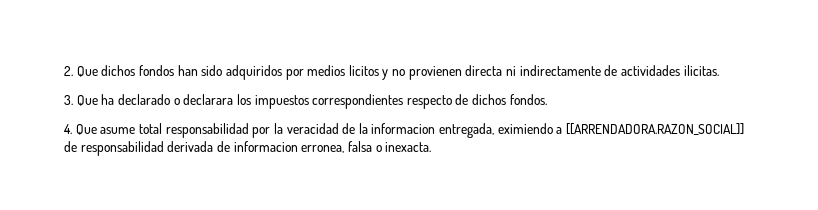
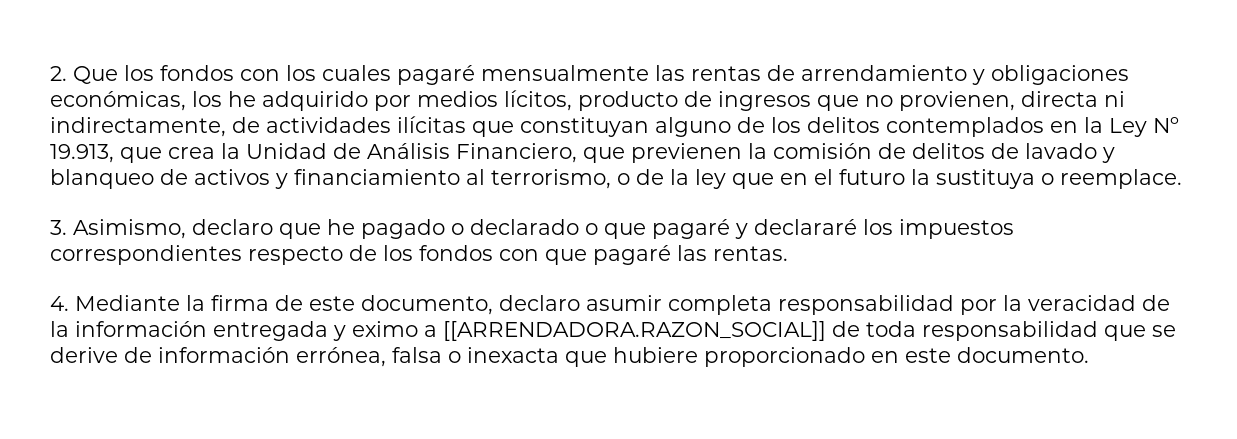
- 2. Que dichos fondos han sido adquiridos por medios licitos y no provienen directa ni indirectamente de actividades ilicitas.
- 3. Que ha declarado o declarara los impuestos correspondientes respecto de dichos fondos.
- 4. Que asume total responsabilidad por la veracidad de la informacion entregada, eximiendo a [[ARRENDADORA.RAZON_SOCIAL]] de responsabilidad derivada de informacion erronea, falsa o inexacta.
+ 2. Que los fondos con los cuales pagaré mensualmente las rentas de arrendamiento y obligaciones económicas, los he adquirido por medios lícitos, producto de ingresos que no provienen, directa ni indirectamente, de actividades ilícitas que constituyan alguno de los delitos contemplados en la Ley Nº 19.913, que crea la Unidad de Análisis Financiero, que previenen la comisión de delitos de lavado y blanqueo de activos y financiamiento al terrorismo, o de la ley que en el futuro la sustituya o reemplace.
+ 3. Asimismo, declaro que he pagado o declarado o que pagaré y declararé los impuestos correspondientes respecto de los fondos con que pagaré las rentas.
+ 4. Mediante la firma de este documento, declaro asumir completa responsabilidad por la veracidad de la información entregada y eximo a [[ARRENDADORA.RAZON_SOCIAL]] de toda responsabilidad que se derive de información errónea, falsa o inexacta que hubiere proporcionado en este documento.

